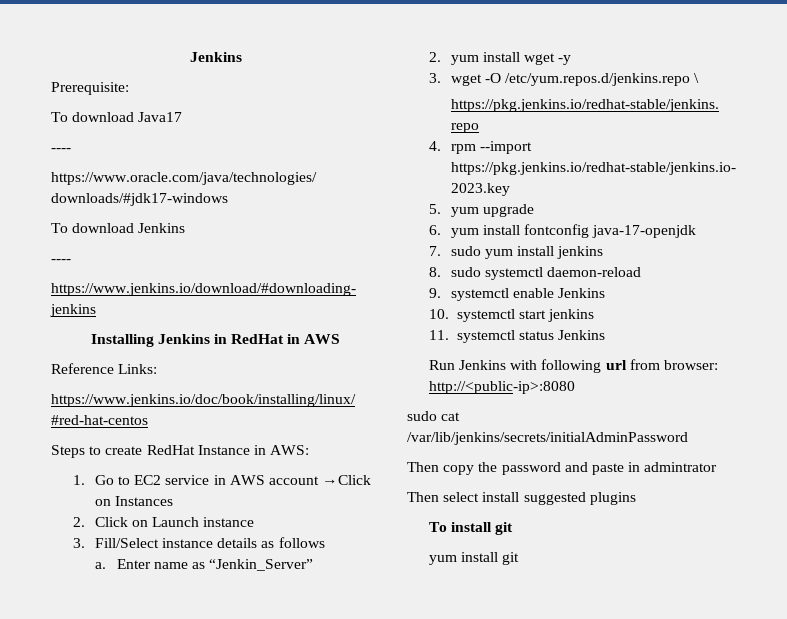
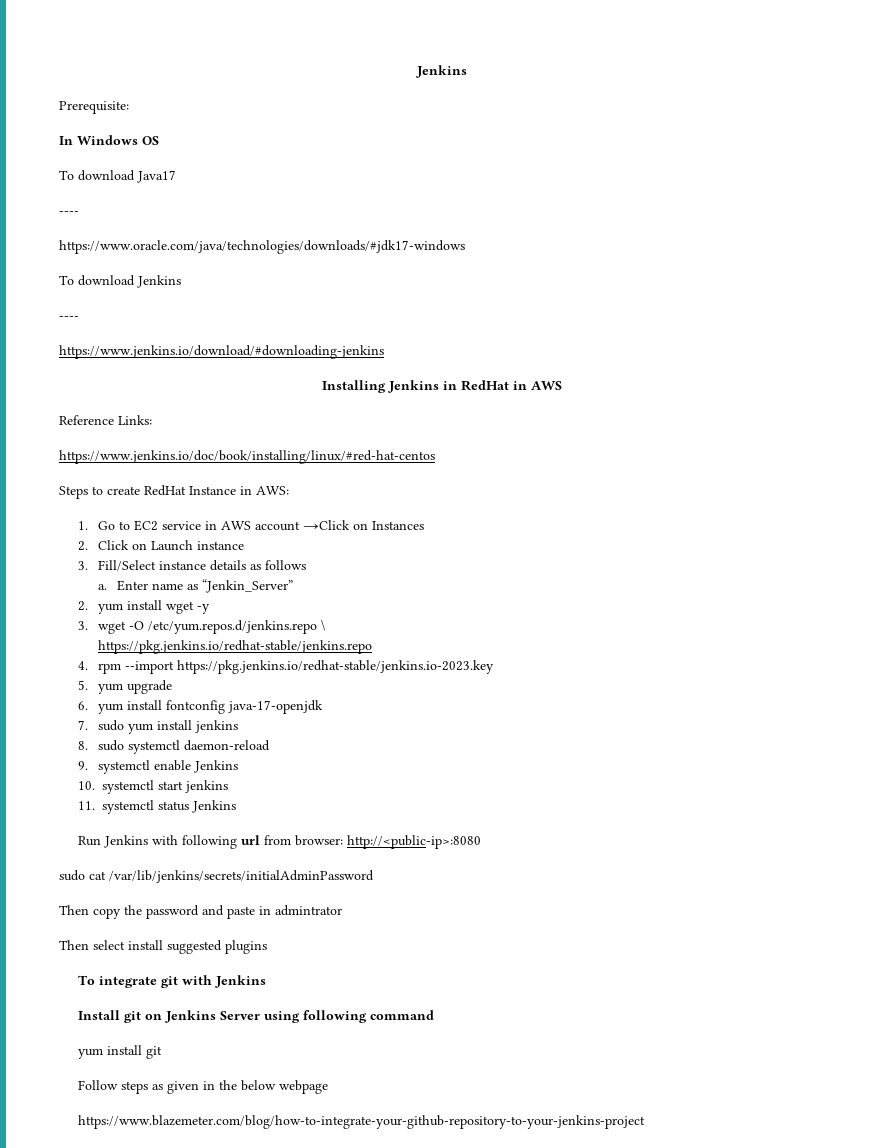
+ In Windows OS
- To install git
+ To integrate git with Jenkins
+ Install git on Jenkins Server using following command
  yum install git
+ Follow steps as given in the below webpage
+ https://www.blazemeter.com/blog/how-to-integrate-your-github-repository-to-your-jenkins-project

